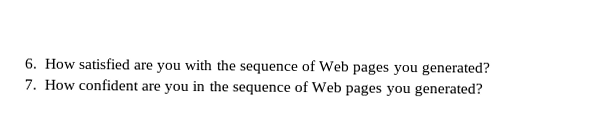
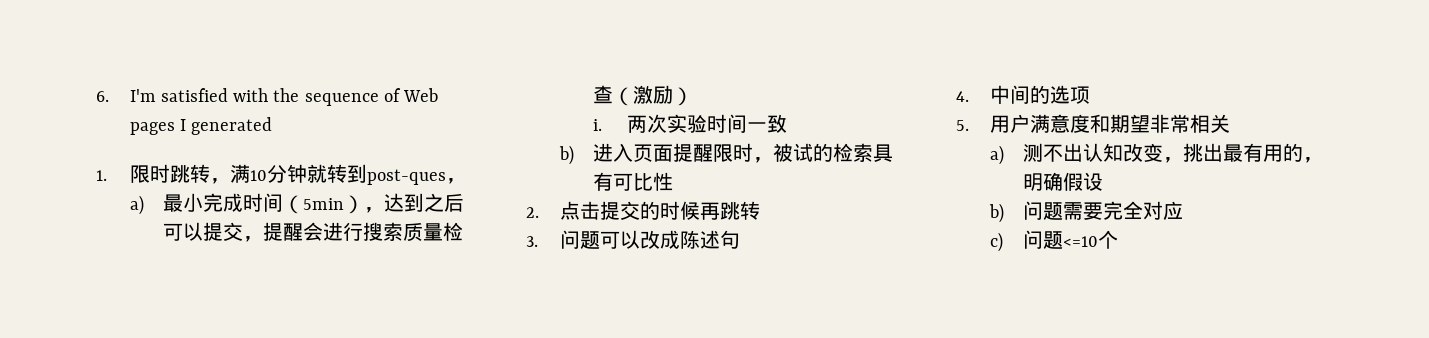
- 6. How satisfied are you with the sequence of Web pages you generated?
- 7. How confident are you in the sequence of Web pages you generated?
+ 6. I'm satisfied with the sequence of Web pages I generated
+ 1.限时跳转，满10分钟就转到post-ques，
+ a)最小完成时间（5min），达到之后可以提交，提醒会进行搜索质量检查（激励）
+ i.两次实验时间一致
+ b)进入页面提醒限时，被试的检索具有可比性
+ 2.点击提交的时候再跳转
+ 3.问题可以改成陈述句
+ 4.中间的选项
+ 5.用户满意度和期望非常相关
+ a)测不出认知改变，挑出最有用的，明确假设
+ b)问题需要完全对应
+ c)问题<=10个

